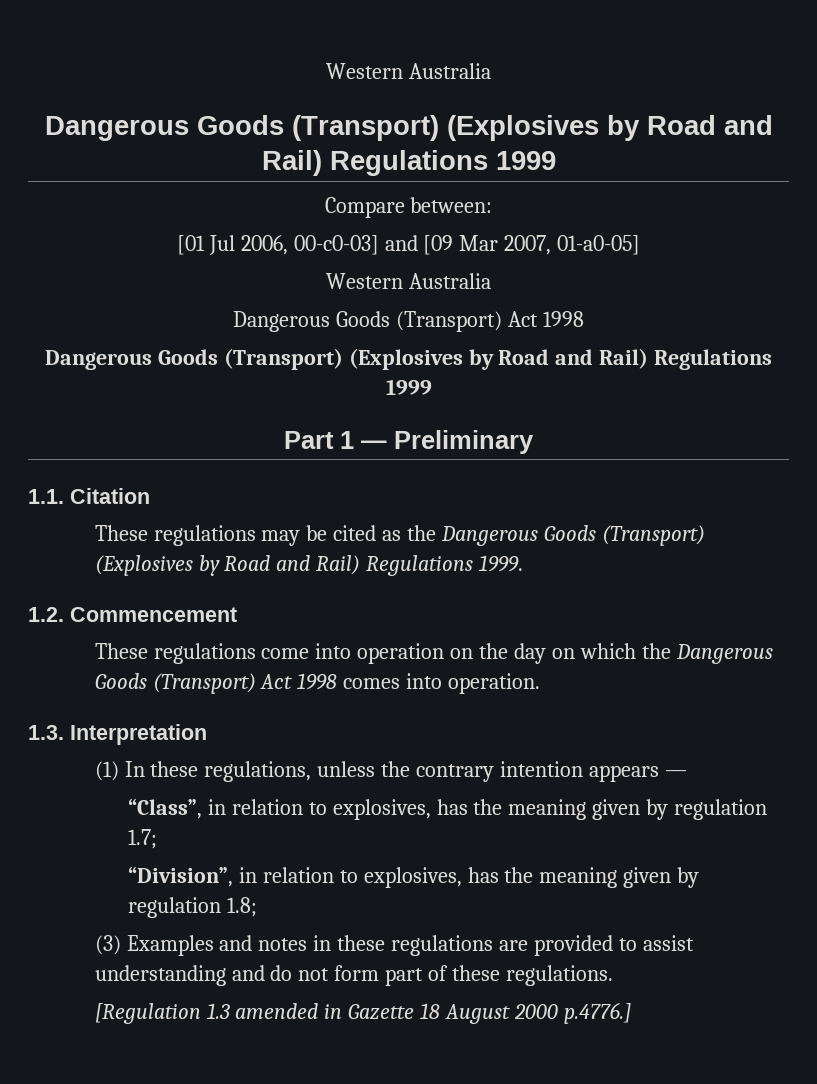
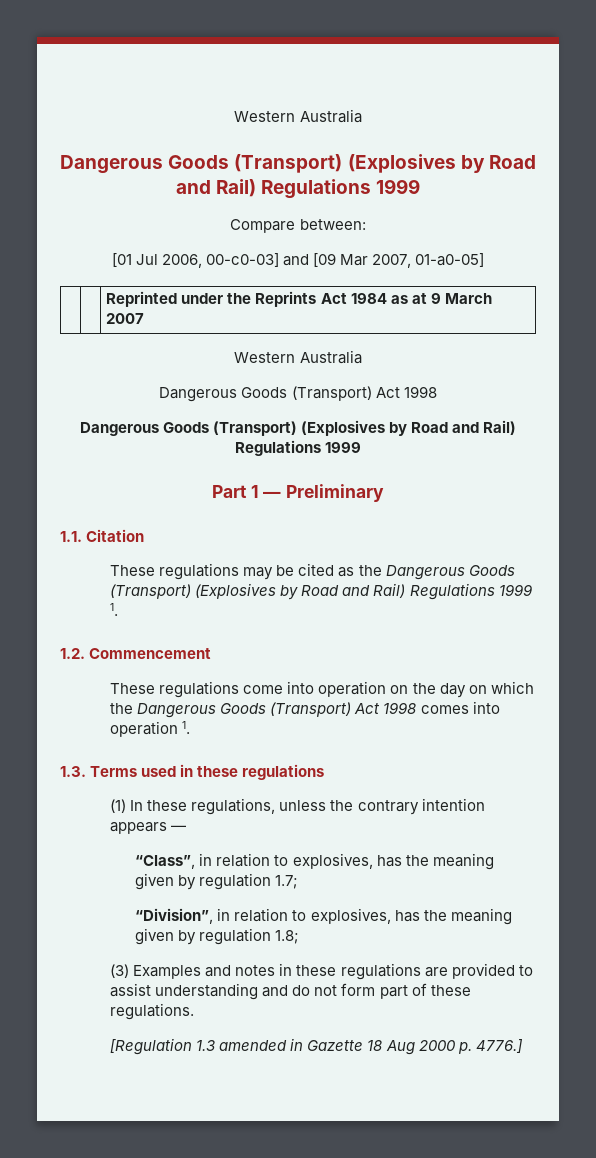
+ | | Reprinted under the Reprints Act 1984 as at 9 March 2007
- These regulations may be cited as the Dangerous Goods (Transport) (Explosives by Road and Rail) Regulations 1999.
+ These regulations may be cited as the Dangerous Goods (Transport) (Explosives by Road and Rail) Regulations 1999 1.
- These regulations come into operation on the day on which the Dangerous Goods (Transport) Act 1998 comes into operation.
+ These regulations come into operation on the day on which the Dangerous Goods (Transport) Act 1998 comes into operation 1.
- 1.3. Interpretation
+ 1.3. Terms used in these regulations
- [Regulation 1.3 amended in Gazette 18 August 2000 p.4776.]
+ [Regulation 1.3 amended in Gazette 18 Aug 2000 p. 4776.]

